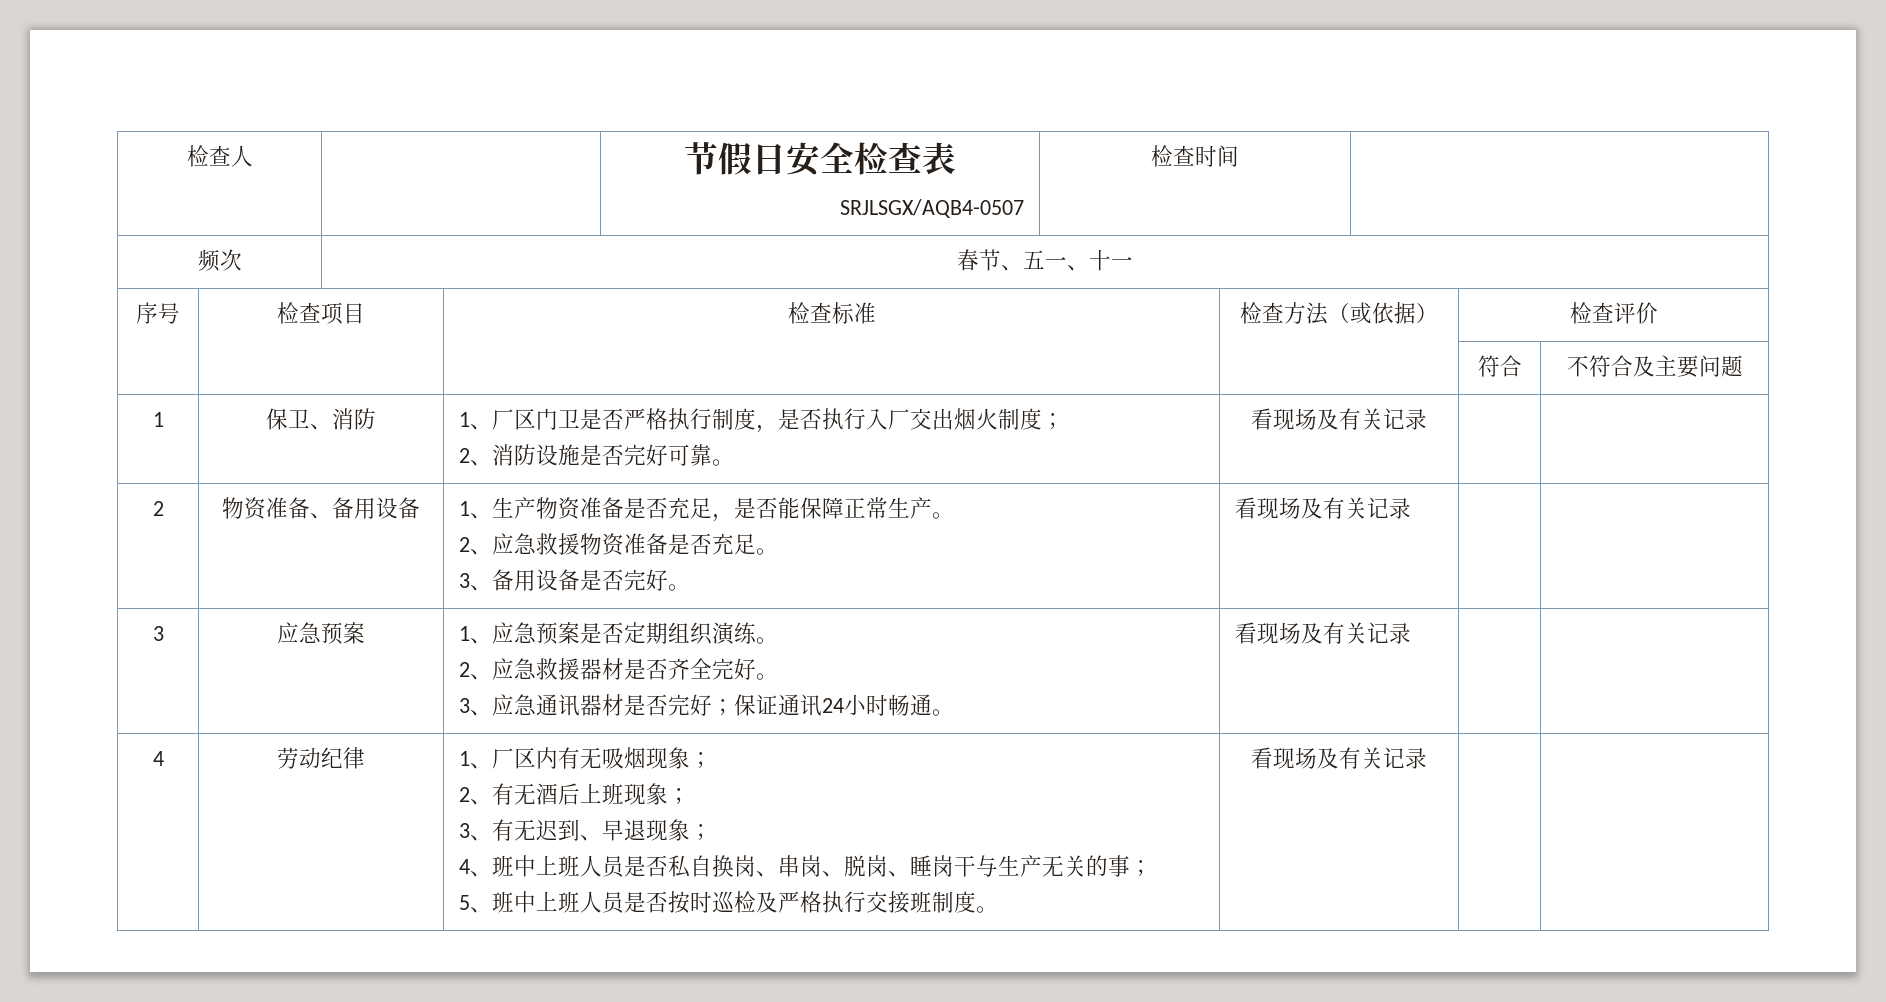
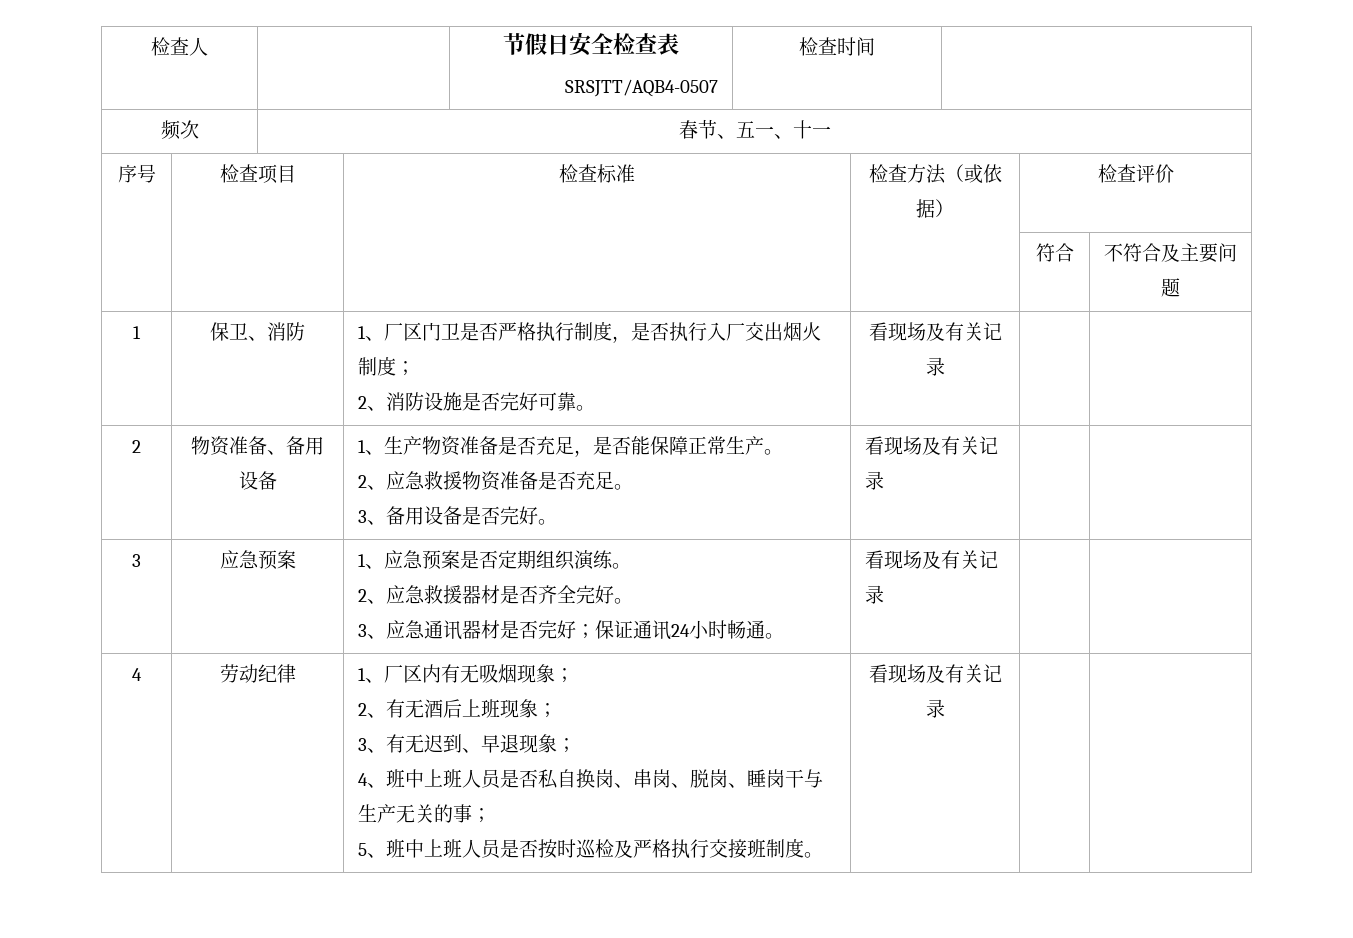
  检查人 | | 节假日安全检查表
- SRJLSGX/AQB4-0507 | 检查时间 |
+ SRSJTT/AQB4-0507 | 检查时间 |

